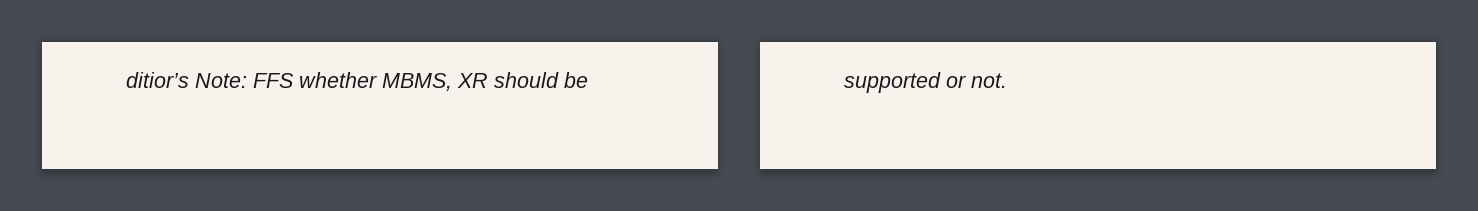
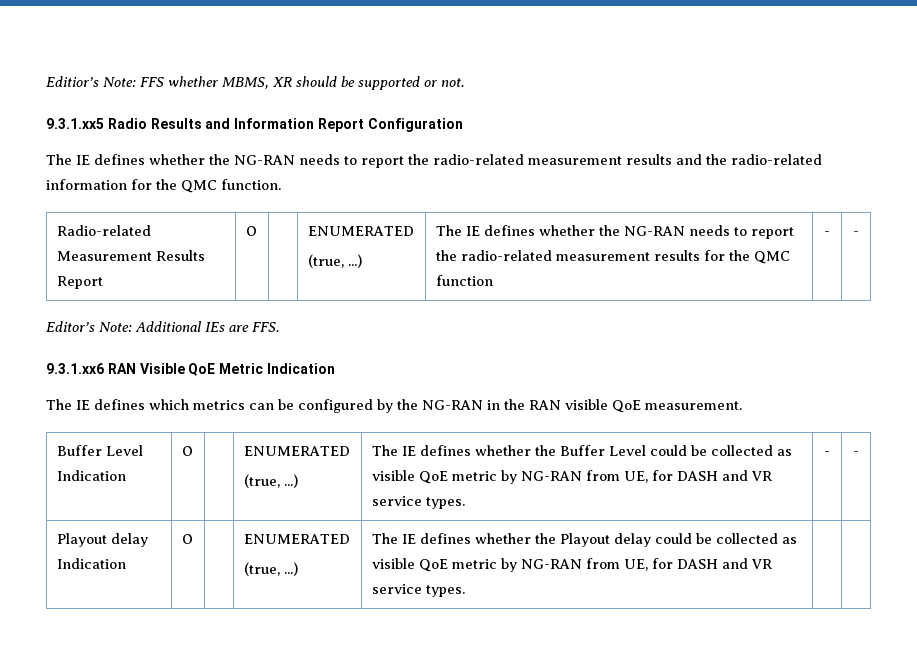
- ditior’s Note: FFS whether MBMS, XR should be supported or not.
+ Editior’s Note: FFS whether MBMS, XR should be supported or not.
+ 9.3.1.xx5 Radio Results and Information Report Configuration
+ The IE defines whether the NG-RAN needs to report the radio-related measurement results and the radio-related information for the QMC function.
+ Radio-related Measurement Results Report | O | | ENUMERATED
+ (true, ...) | The IE defines whether the NG-RAN needs to report the radio-related measurement results for the QMC function | - | -
+ Editor’s Note: Additional IEs are FFS.
+ 9.3.1.xx6 RAN Visible QoE Metric Indication
+ The IE defines which metrics can be configured by the NG-RAN in the RAN visible QoE measurement.
+ Buffer Level Indication | O | | ENUMERATED
+ (true, ...) | The IE defines whether the Buffer Level could be collected as visible QoE metric by NG-RAN from UE, for DASH and VR service types. | - | -
+ Playout delay Indication | O | | ENUMERATED
+ (true, ...) | The IE defines whether the Playout delay could be collected as visible QoE metric by NG-RAN from UE, for DASH and VR service types. | |

